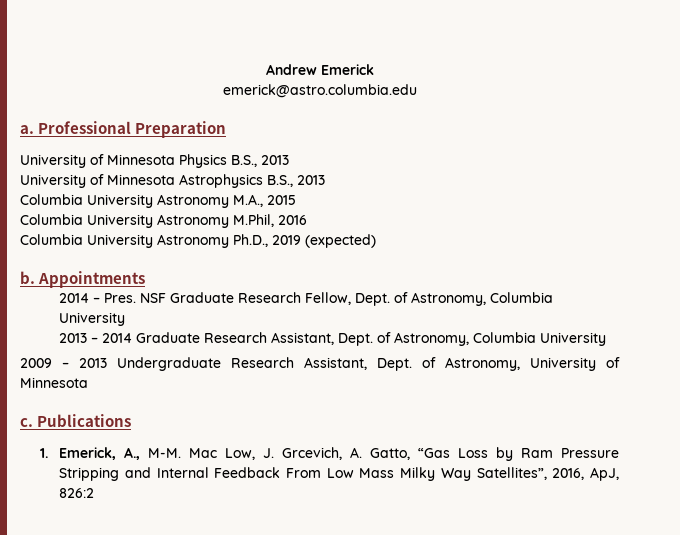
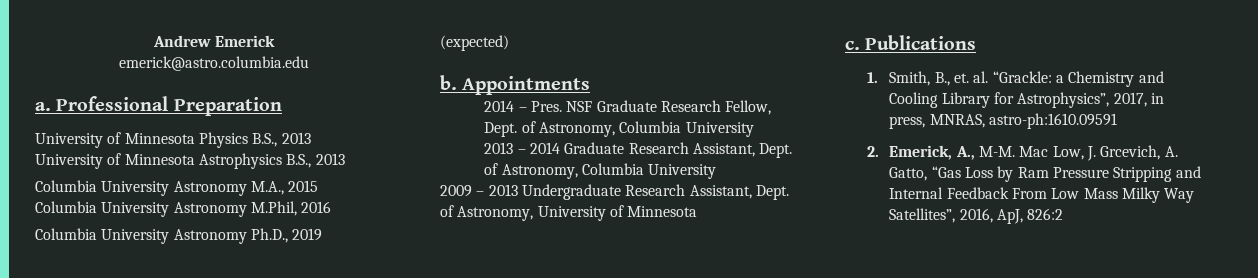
- 1. Emerick, A., M-M. Mac Low, J. Grcevich, A. Gatto, “Gas Loss by Ram Pressure Stripping and Internal Feedback From Low Mass Milky Way Satellites”, 2016, ApJ, 826:2
+ 1. Smith, B., et. al. “Grackle: a Chemistry and Cooling Library for Astrophysics”, 2017, in press, MNRAS, astro-ph:1610.09591
+ 2. Emerick, A., M-M. Mac Low, J. Grcevich, A. Gatto, “Gas Loss by Ram Pressure Stripping and Internal Feedback From Low Mass Milky Way Satellites”, 2016, ApJ, 826:2

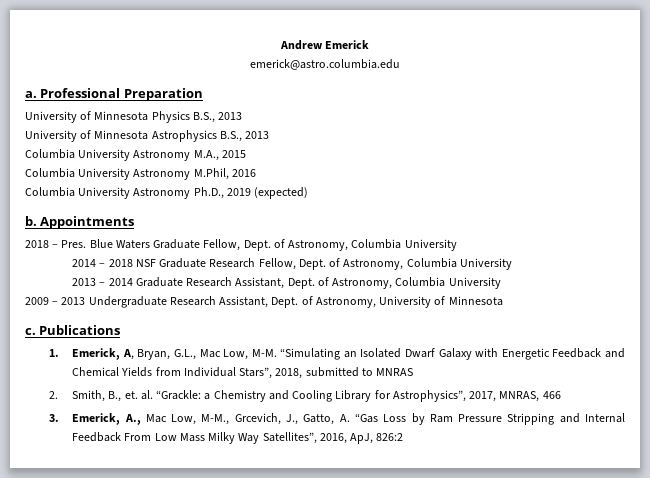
+ 2018 – Pres. Blue Waters Graduate Fellow, Dept. of Astronomy, Columbia University
- 2014 – Pres. NSF Graduate Research Fellow, Dept. of Astronomy, Columbia University
+ 2014 – 2018 NSF Graduate Research Fellow, Dept. of Astronomy, Columbia University
- 1. Smith, B., et. al. “Grackle: a Chemistry and Cooling Library for Astrophysics”, 2017, in press, MNRAS, astro-ph:1610.09591
- 2. Emerick, A., M-M. Mac Low, J. Grcevich, A. Gatto, “Gas Loss by Ram Pressure Stripping and Internal Feedback From Low Mass Milky Way Satellites”, 2016, ApJ, 826:2
+ 1. Emerick, A, Bryan, G.L., Mac Low, M-M. “Simulating an Isolated Dwarf Galaxy with Energetic Feedback and Chemical Yields from Individual Stars”, 2018, submitted to MNRAS
+ 2. Smith, B., et. al. “Grackle: a Chemistry and Cooling Library for Astrophysics”, 2017, MNRAS, 466
+ 3. Emerick, A., Mac Low, M-M., Grcevich, J., Gatto, A. “Gas Loss by Ram Pressure Stripping and Internal Feedback From Low Mass Milky Way Satellites”, 2016, ApJ, 826:2

